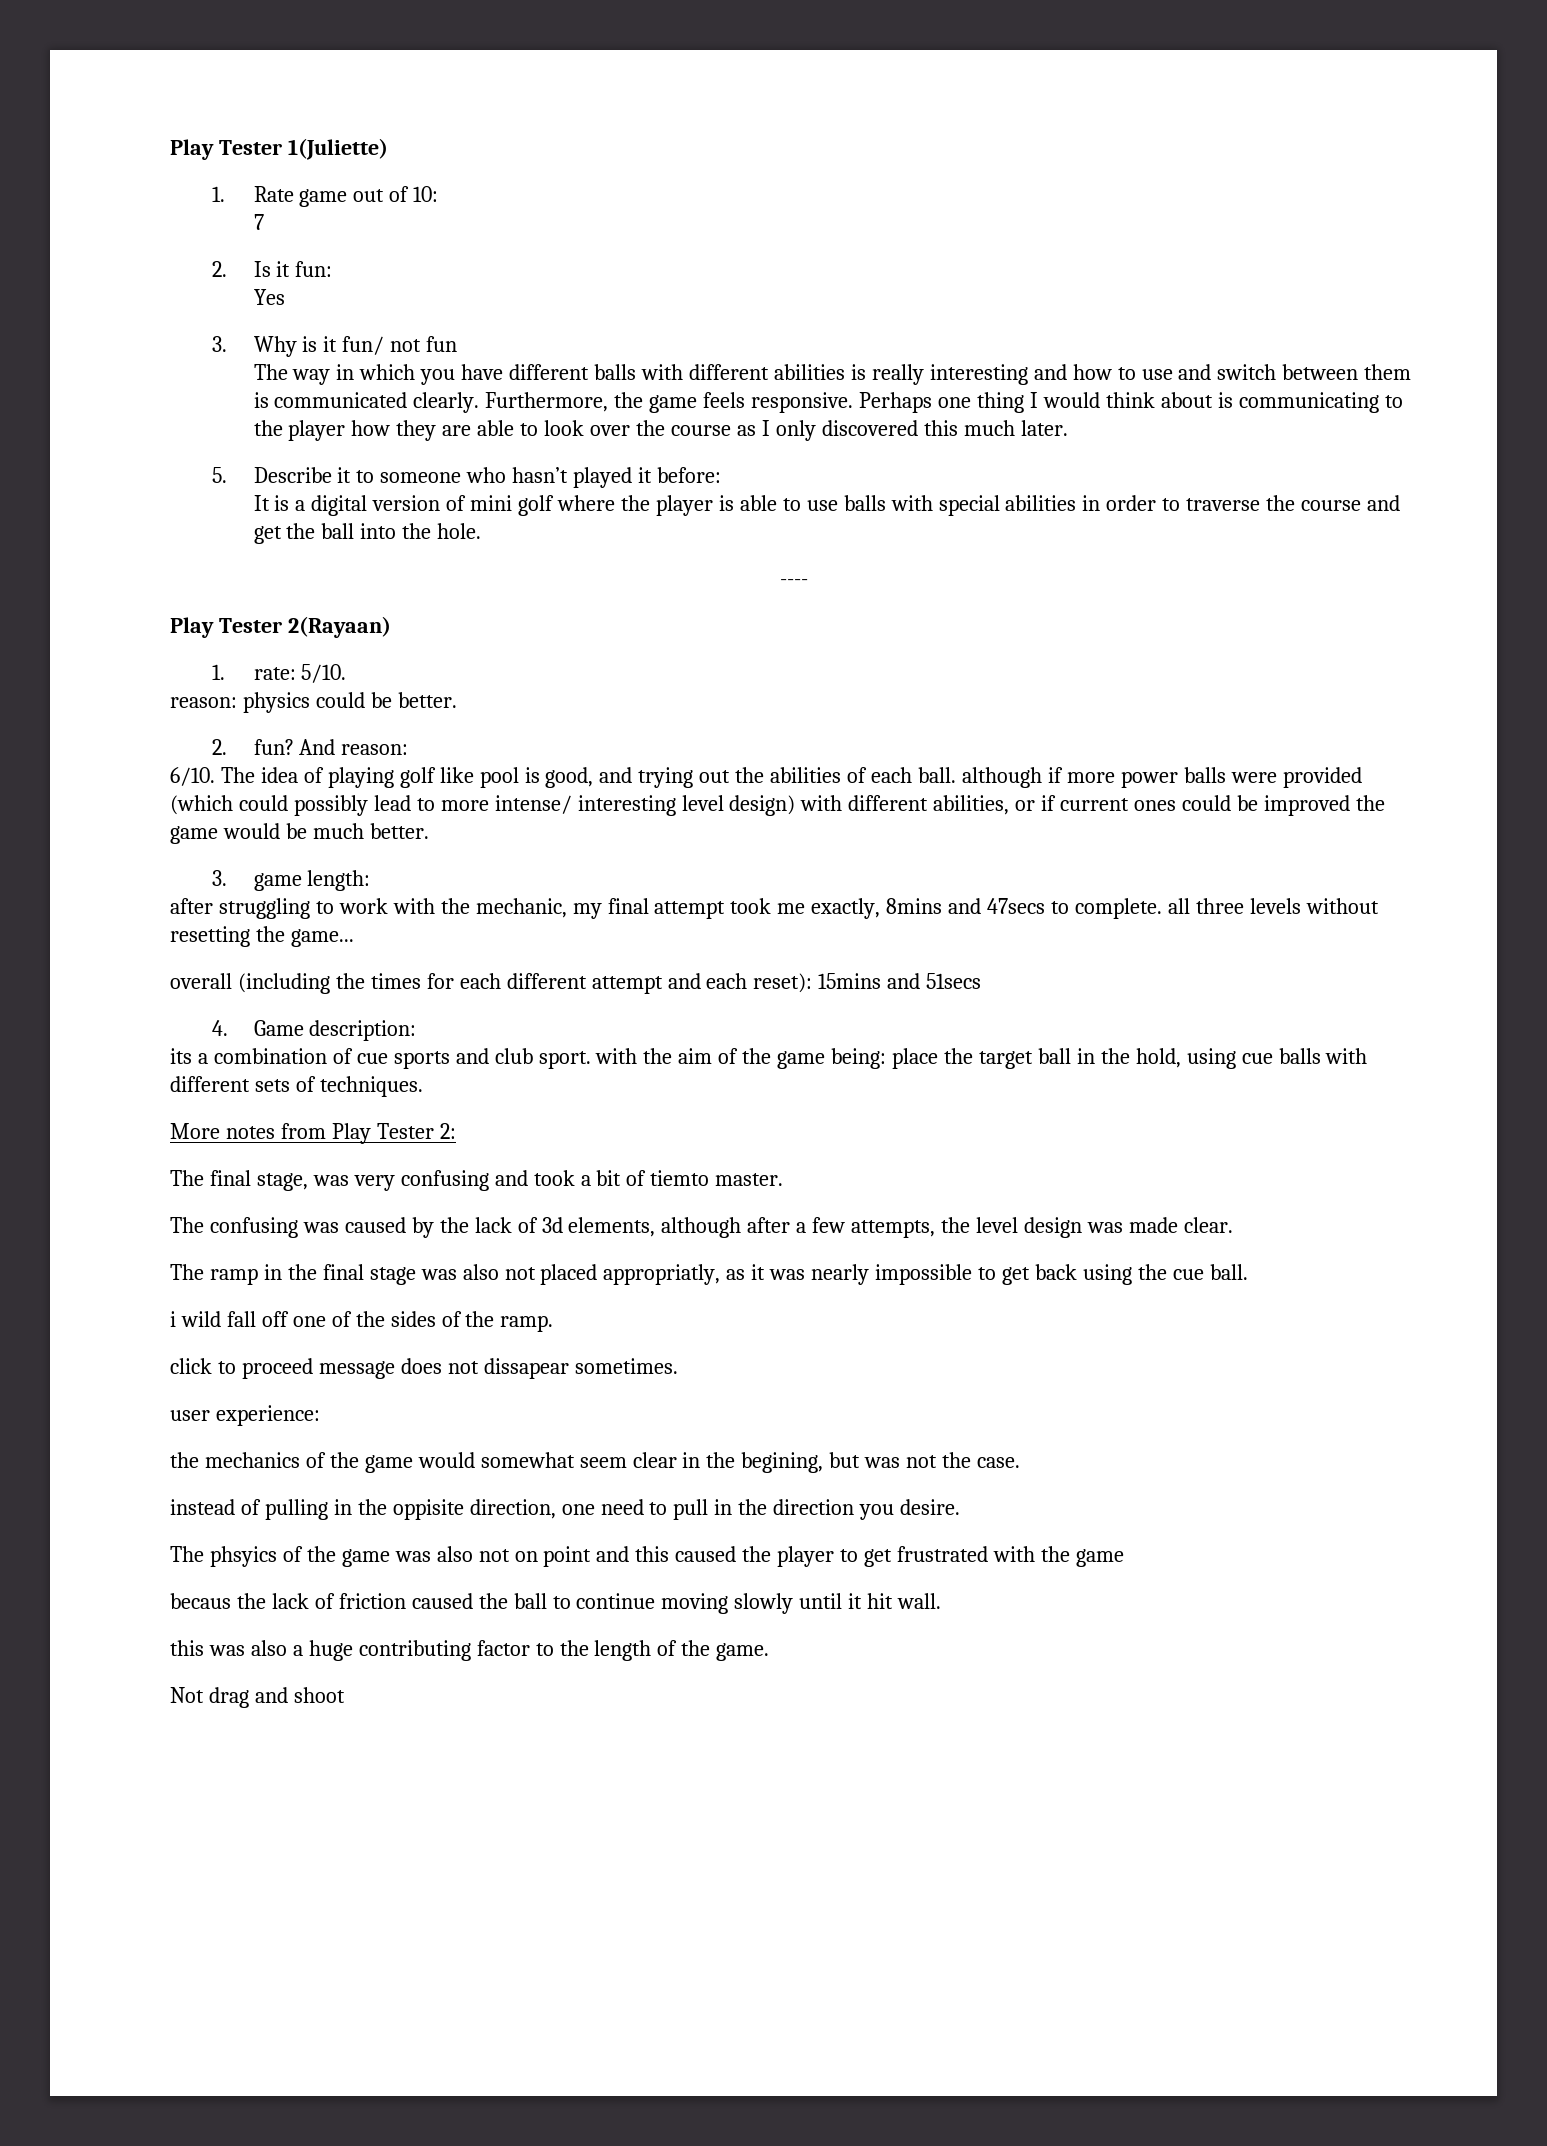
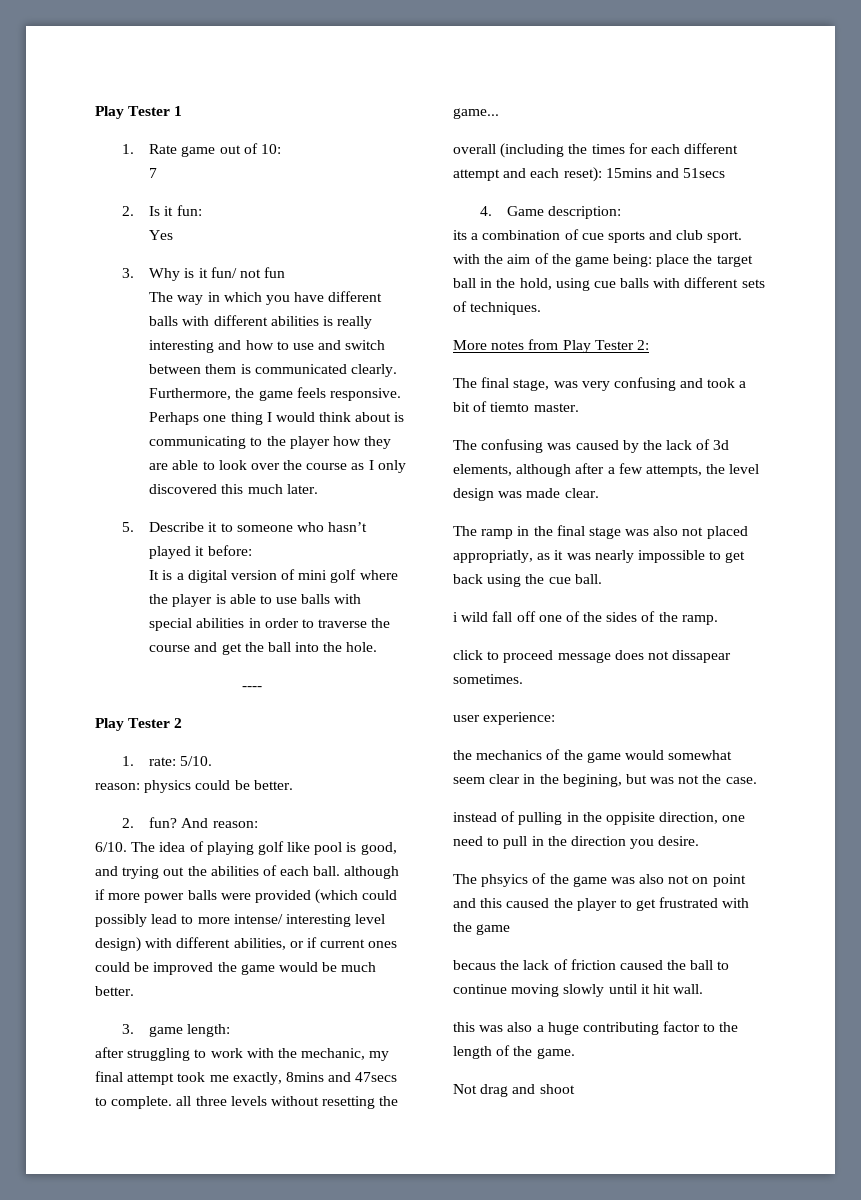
- Play Tester 1(Juliette)
+ Play Tester 1
- Play Tester 2(Rayaan)
+ Play Tester 2

